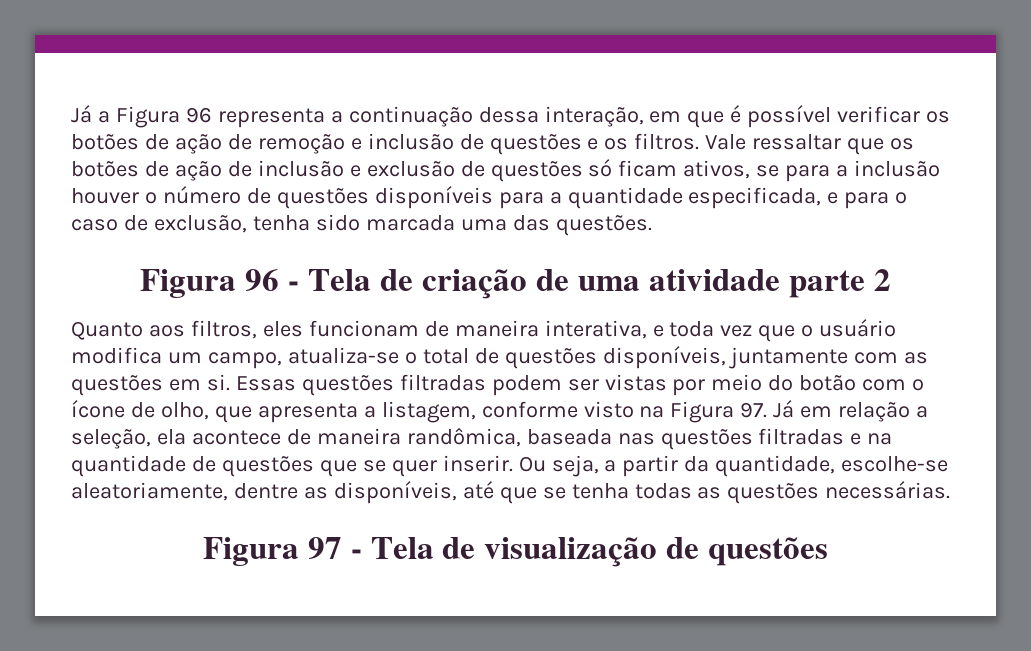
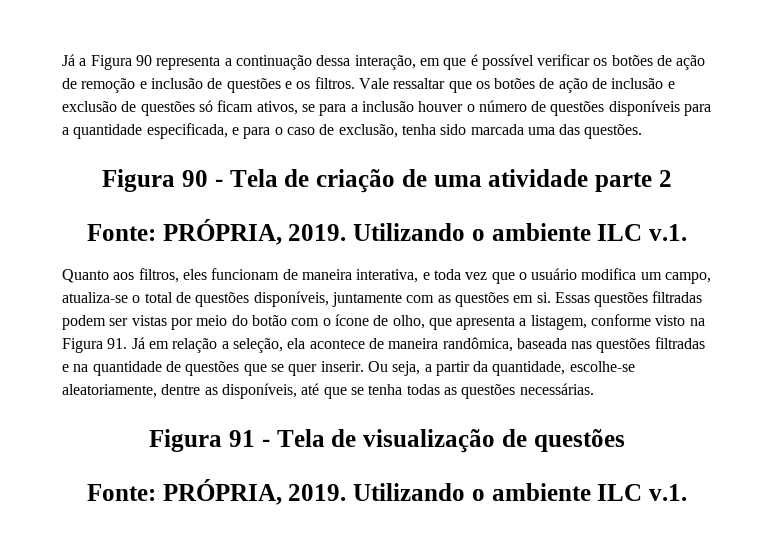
- Já a Figura 96 representa a continuação dessa interação, em que é possível verificar os botões de ação de remoção e inclusão de questões e os filtros.
+ Já a Figura 90 representa a continuação dessa interação, em que é possível verificar os botões de ação de remoção e inclusão de questões e os filtros.
- Figura 96 - Tela de criação de uma atividade parte 2
+ Figura 90 - Tela de criação de uma atividade parte 2
+ Fonte: PRÓPRIA, 2019. Utilizando o ambiente ILC v.1.
- Essas questões filtradas podem ser vistas por meio do botão com o ícone de olho, que apresenta a listagem, conforme visto na Figura 97. Já em relação a seleção, ela acontece de maneira randômica, baseada nas questões filtradas e na quantidade de questões que se quer inserir.
+ Essas questões filtradas podem ser vistas por meio do botão com o ícone de olho, que apresenta a listagem, conforme visto na Figura 91. Já em relação a seleção, ela acontece de maneira randômica, baseada nas questões filtradas e na quantidade de questões que se quer inserir.
- Figura 97 - Tela de visualização de questões
+ Figura 91 - Tela de visualização de questões
+ Fonte: PRÓPRIA, 2019. Utilizando o ambiente ILC v.1.

